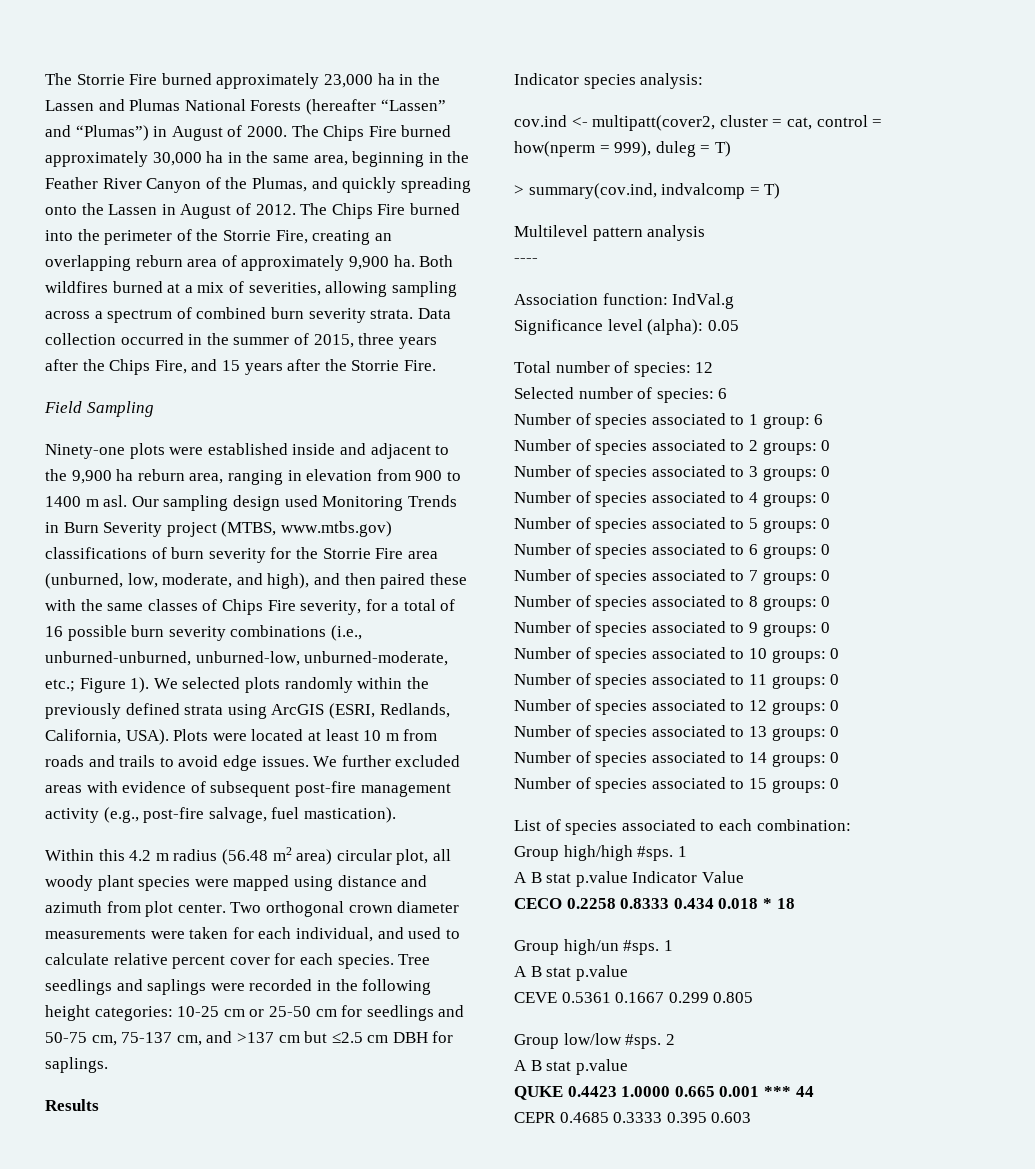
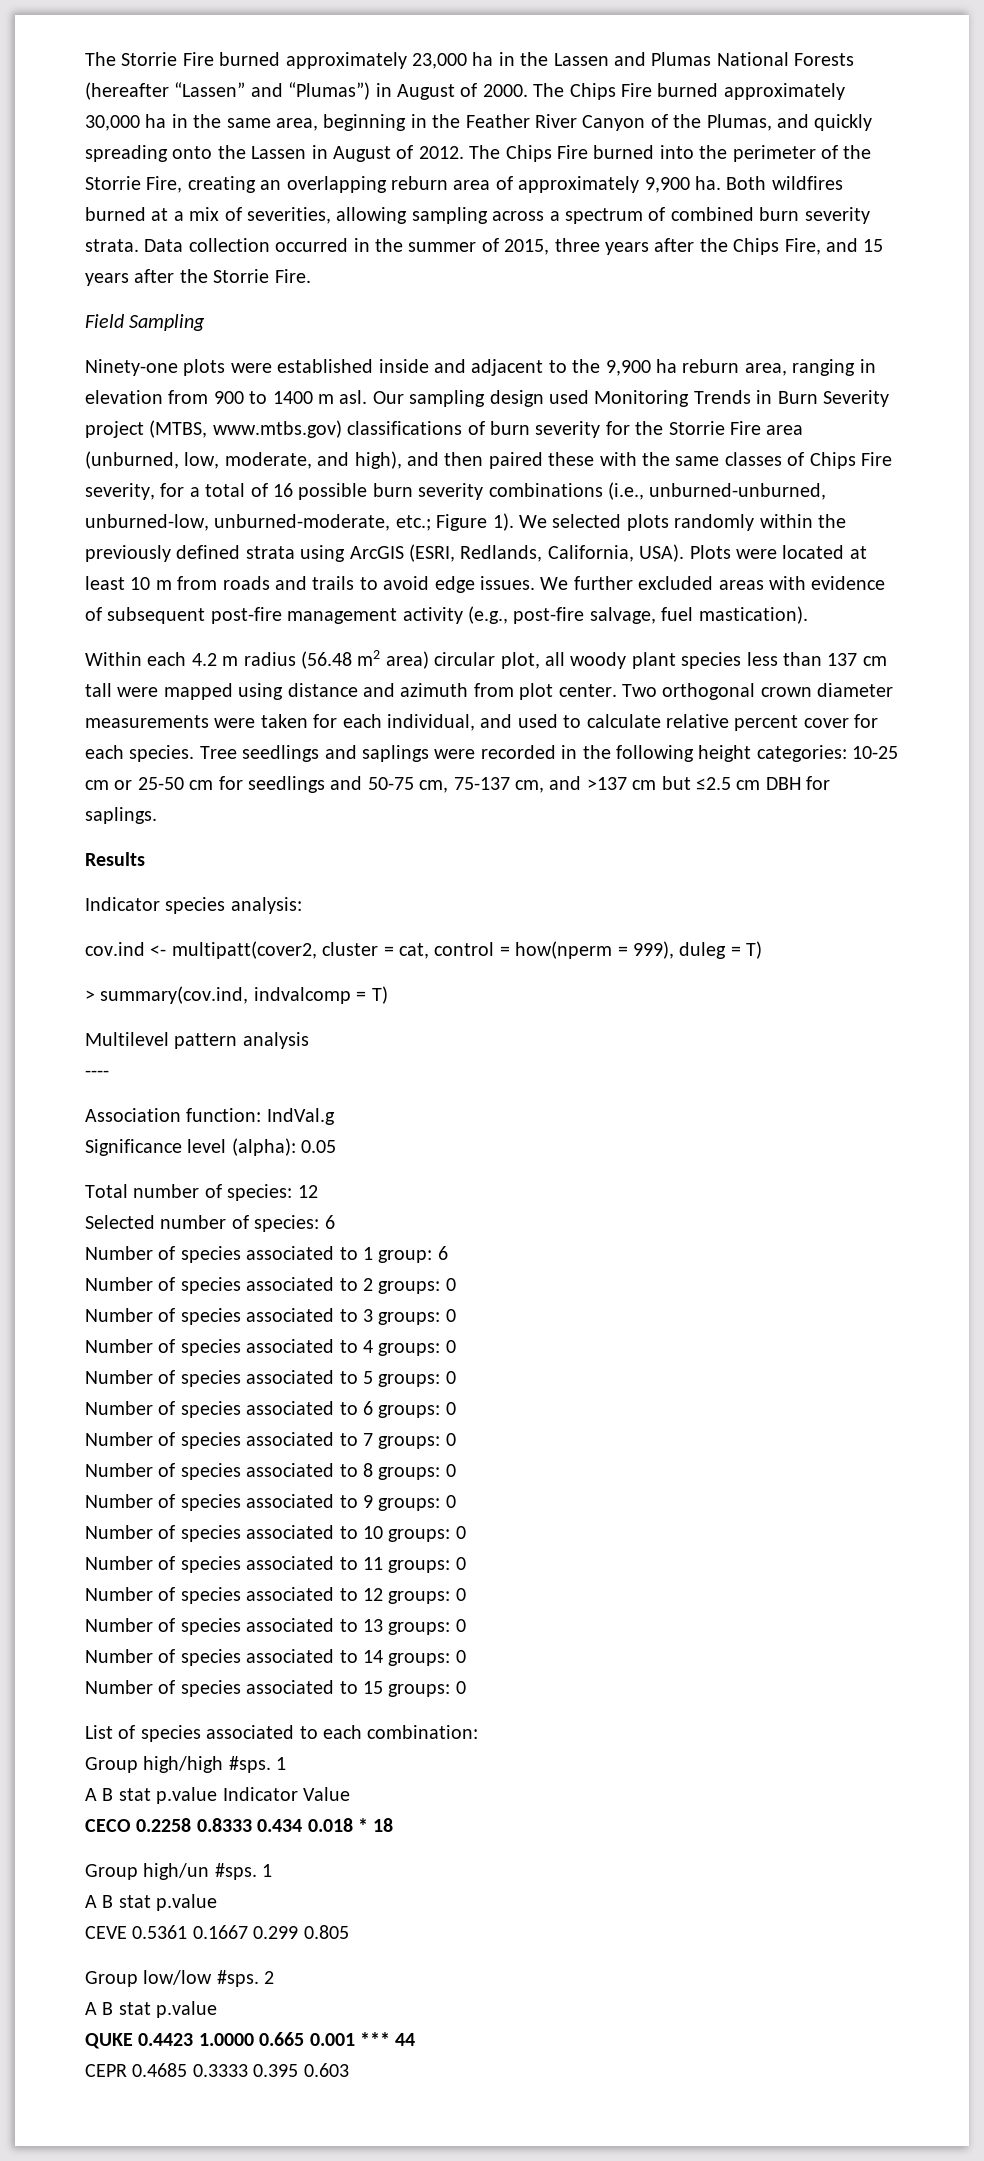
- Within this 4.2 m radius (56.48 m2 area) circular plot, all woody plant species were mapped using distance and azimuth from plot center.
+ Within each 4.2 m radius (56.48 m2 area) circular plot, all woody plant species less than 137 cm tall were mapped using distance and azimuth from plot center.

